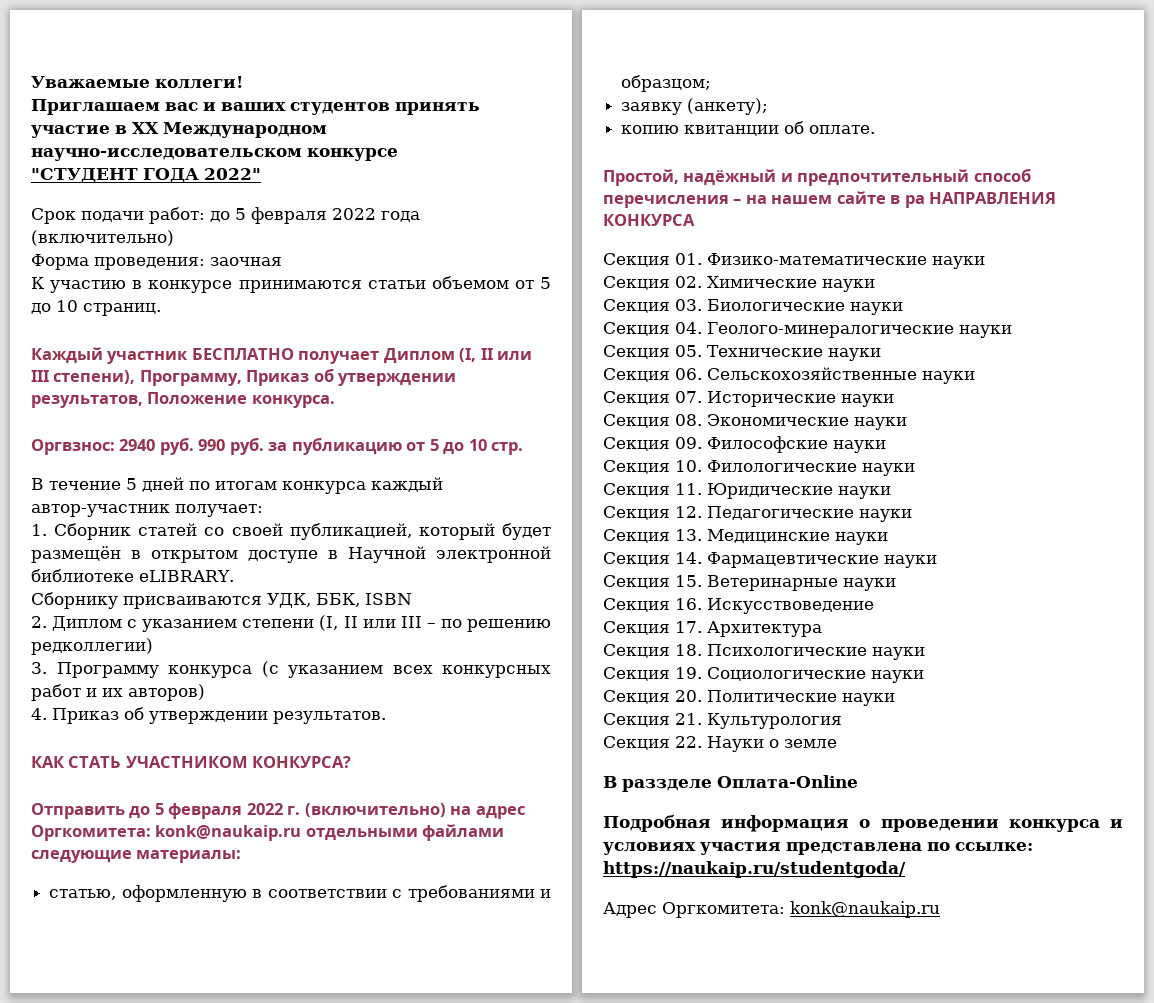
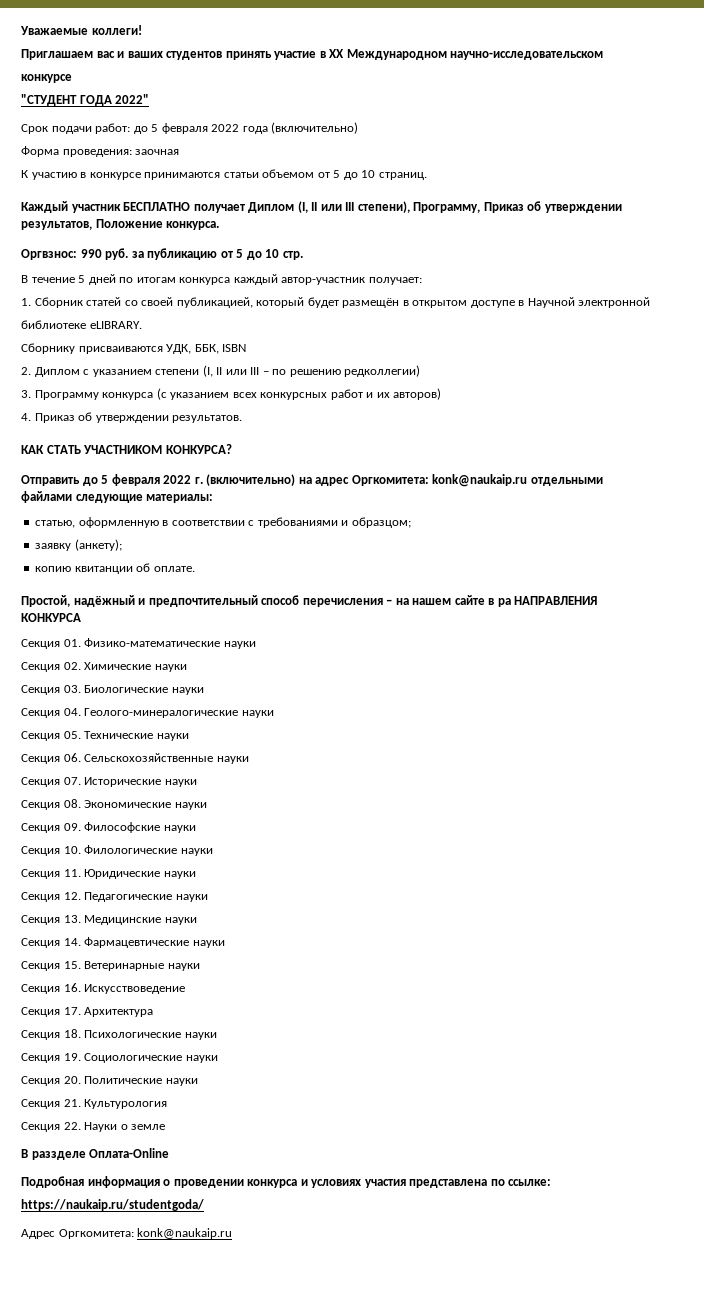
- Оргвзнос: 2940 руб. 990 руб. за публикацию от 5 до 10 стр.
+ Оргвзнос: 990 руб. за публикацию от 5 до 10 стр.

